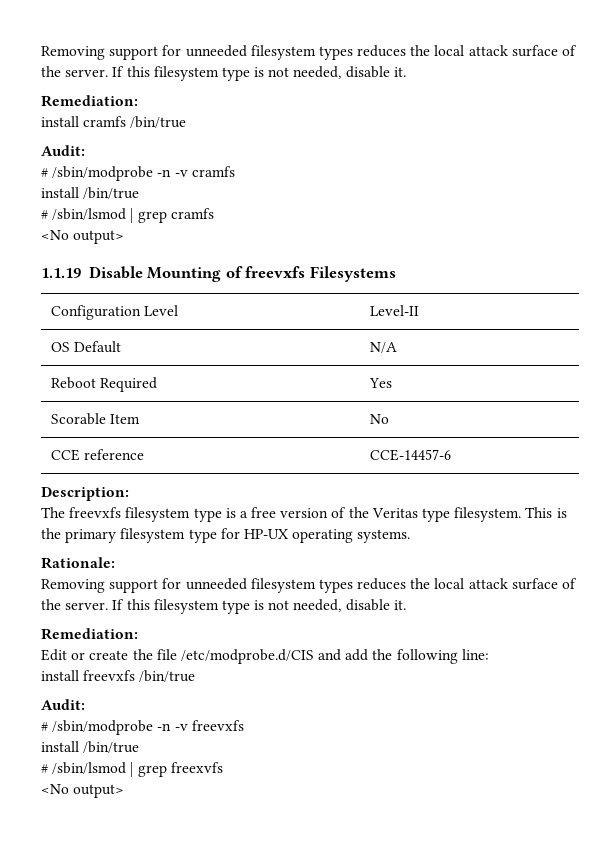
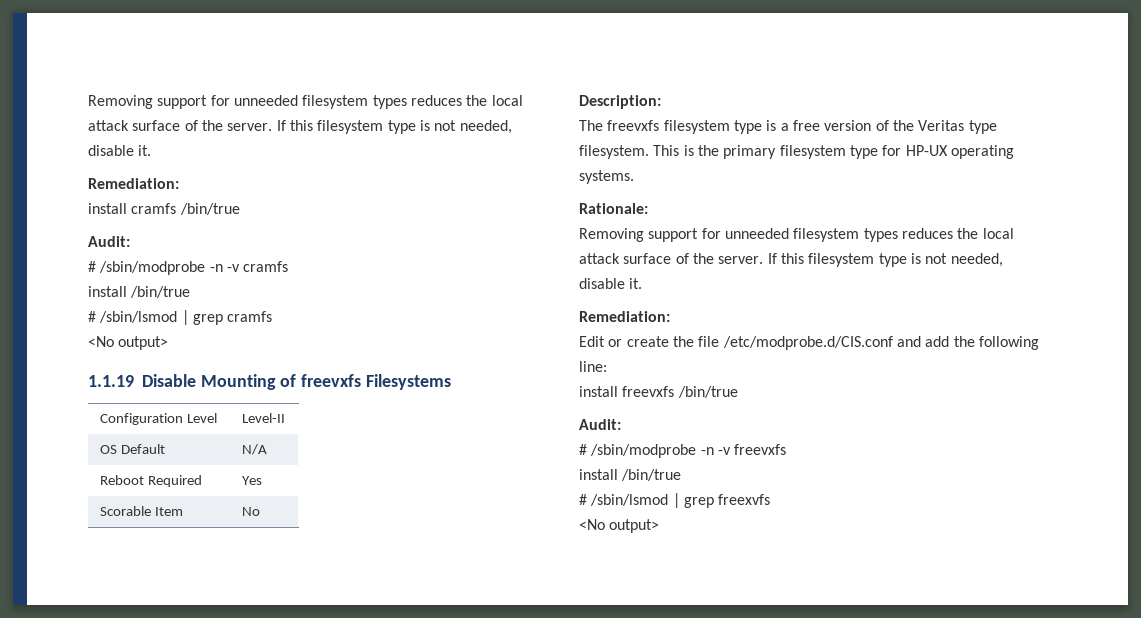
- CCE reference | CCE-14457-6
- Edit or create the file /etc/modprobe.d/CIS and add the following line:
+ Edit or create the file /etc/modprobe.d/CIS.conf and add the following line:

